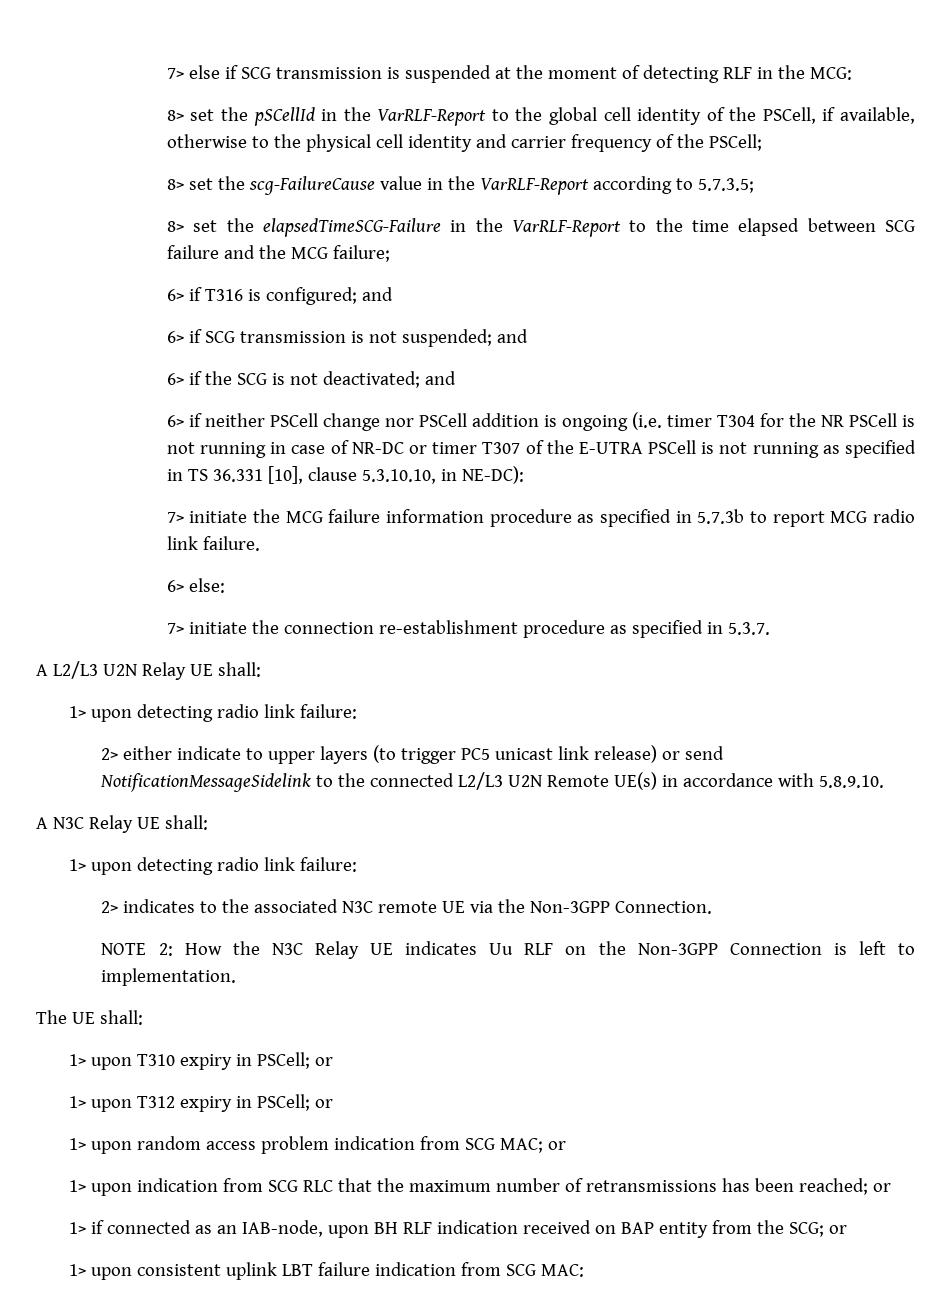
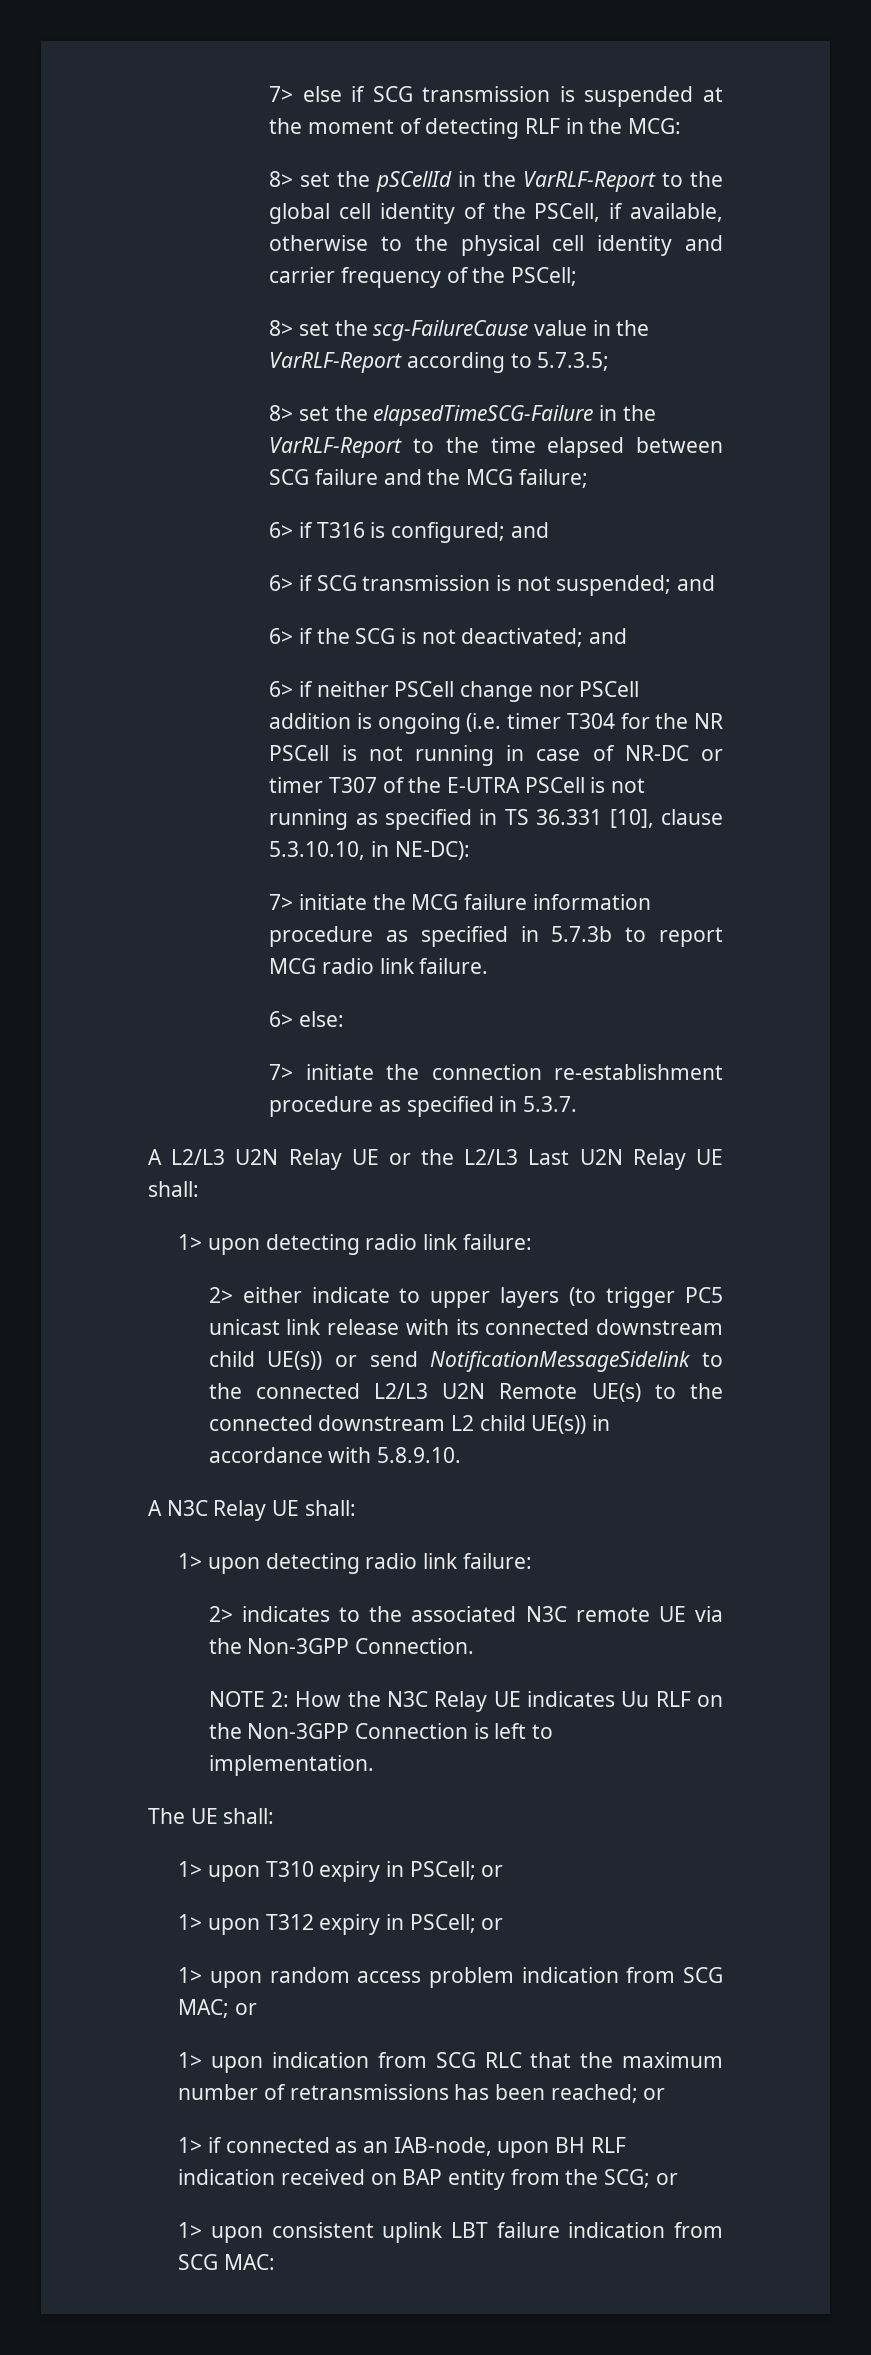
- A L2/L3 U2N Relay UE shall:
+ A L2/L3 U2N Relay UE or the L2/L3 Last U2N Relay UE shall:
- 2> either indicate to upper layers (to trigger PC5 unicast link release) or send NotificationMessageSidelink to the connected L2/L3 U2N Remote UE(s) in accordance with 5.8.9.10.
+ 2> either indicate to upper layers (to trigger PC5 unicast link release with its connected downstream child UE(s)) or send NotificationMessageSidelink to the connected L2/L3 U2N Remote UE(s) to the connected downstream L2 child UE(s)) in accordance with 5.8.9.10.

